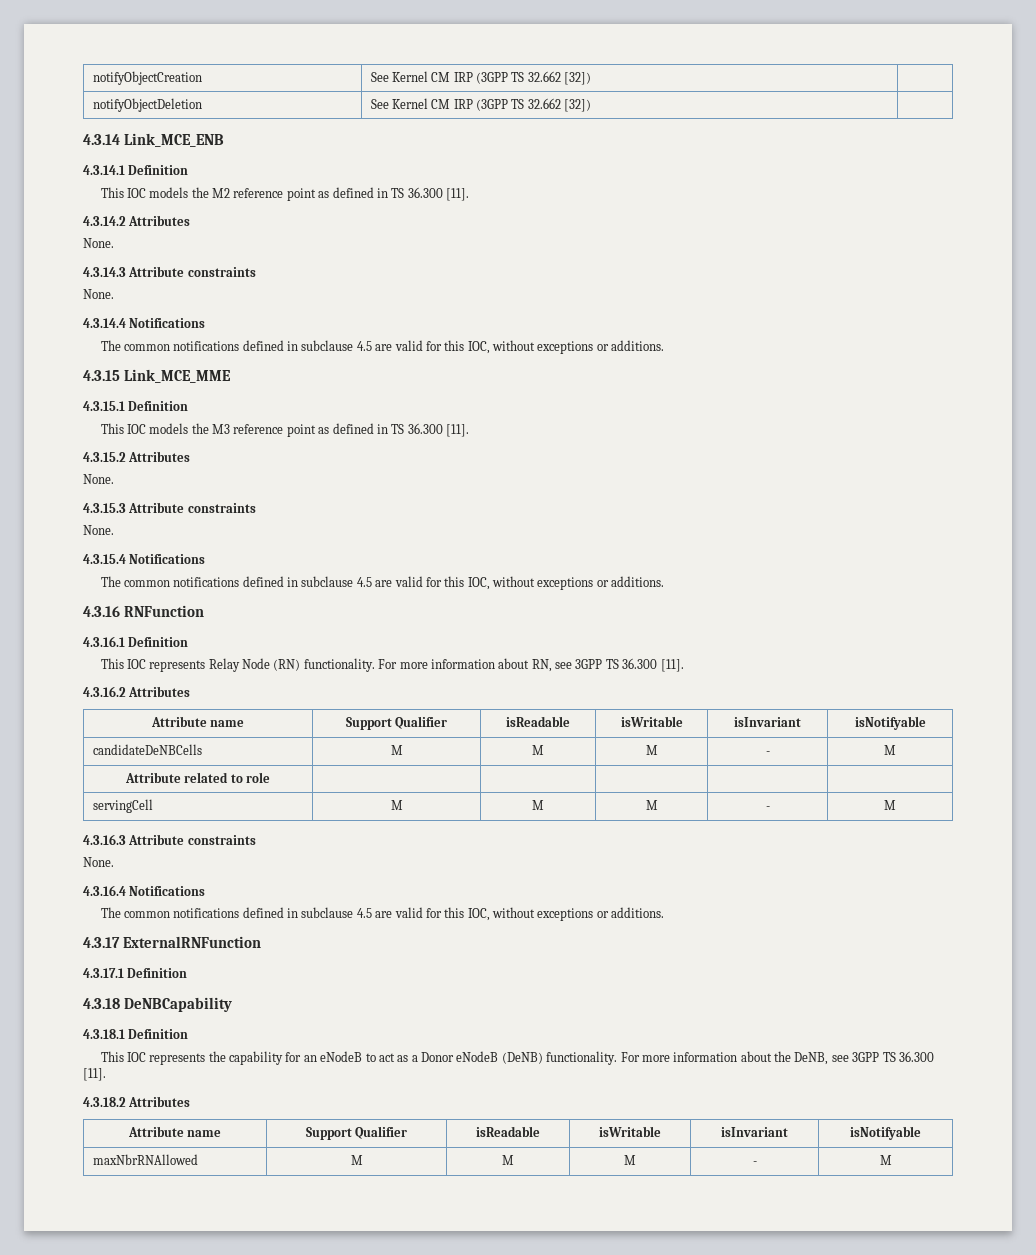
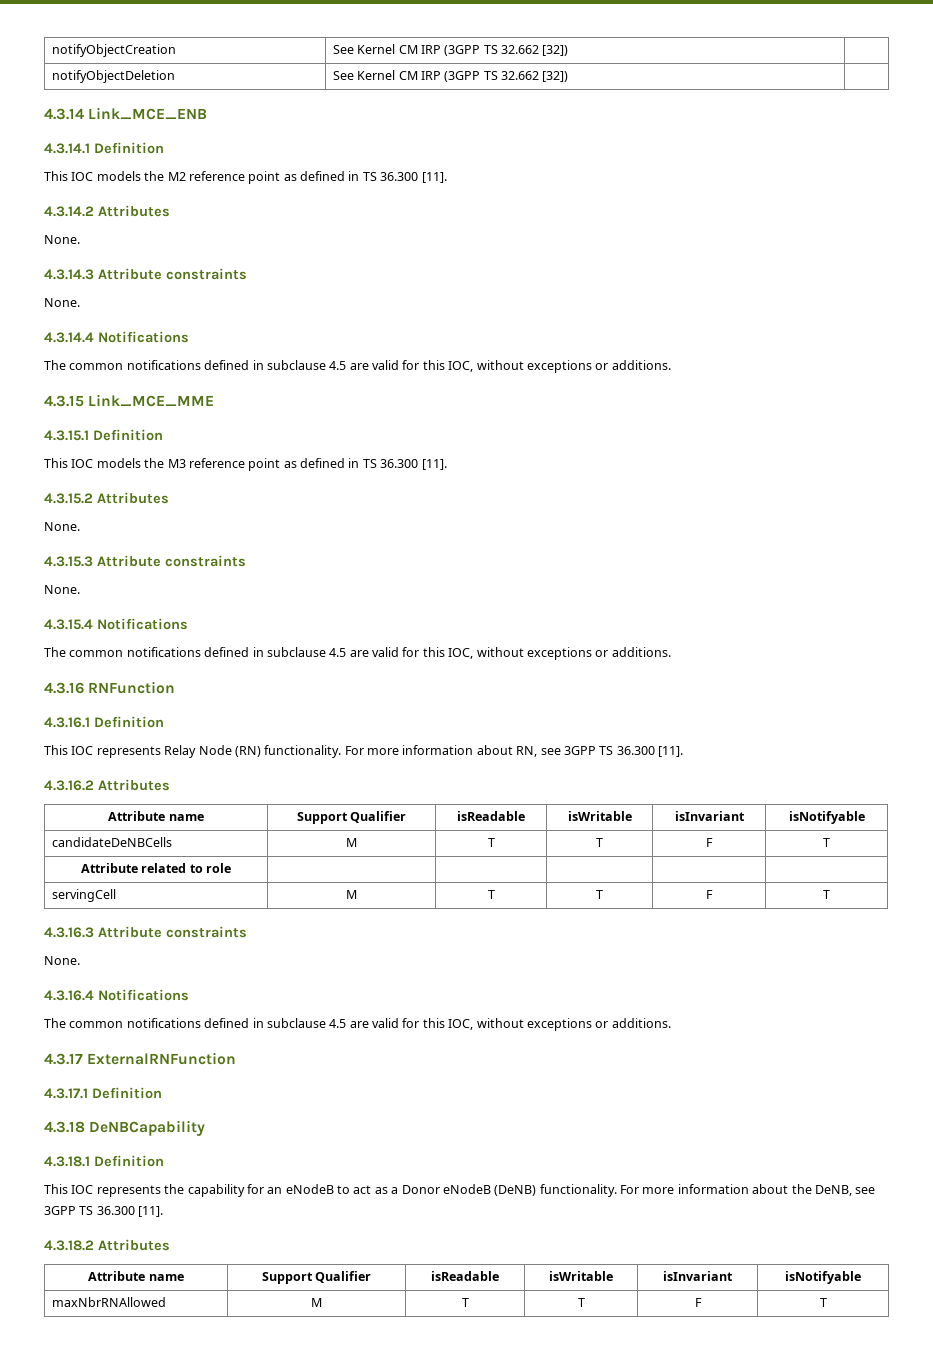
- candidateDeNBCells | M | M | M | - | M
+ candidateDeNBCells | M | T | T | F | T
- servingCell | M | M | M | - | M
+ servingCell | M | T | T | F | T
- maxNbrRNAllowed | M | M | M | - | M
+ maxNbrRNAllowed | M | T | T | F | T

